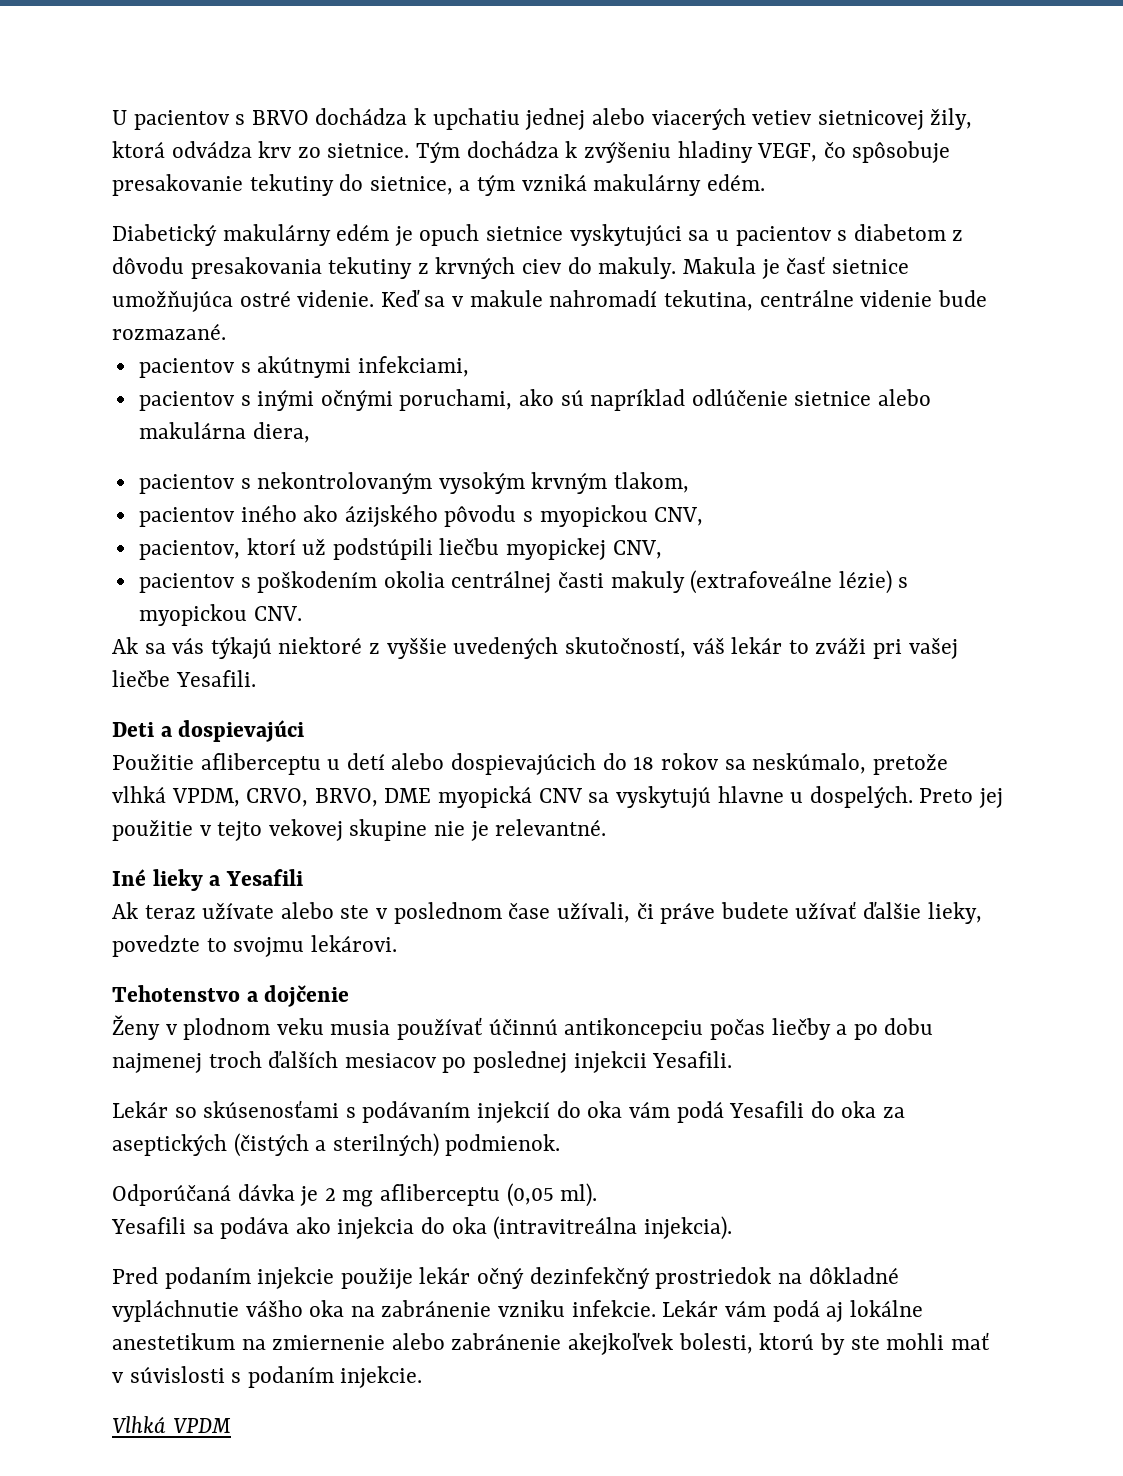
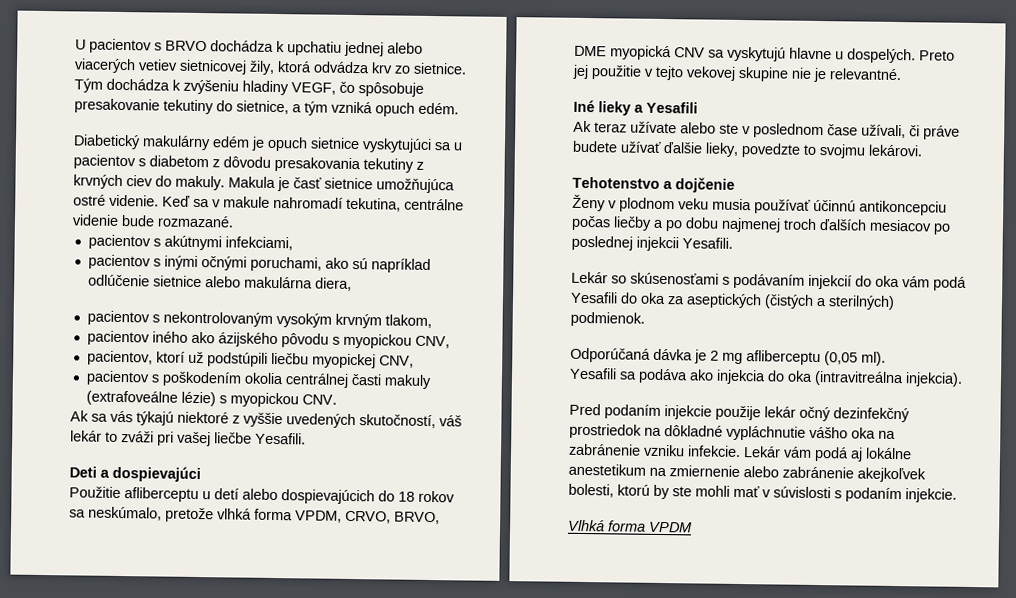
- Tým dochádza k zvýšeniu hladiny VEGF, čo spôsobuje presakovanie tekutiny do sietnice, a tým vzniká makulárny edém.
+ Tým dochádza k zvýšeniu hladiny VEGF, čo spôsobuje presakovanie tekutiny do sietnice, a tým vzniká opuch edém.
- Použitie afliberceptu u detí alebo dospievajúcich do 18 rokov sa neskúmalo, pretože vlhká VPDM, CRVO, BRVO, DME myopická CNV sa vyskytujú hlavne u dospelých.
+ Použitie afliberceptu u detí alebo dospievajúcich do 18 rokov sa neskúmalo, pretože vlhká forma VPDM, CRVO, BRVO, DME myopická CNV sa vyskytujú hlavne u dospelých.
- Vlhká VPDM
+ Vlhká forma VPDM

